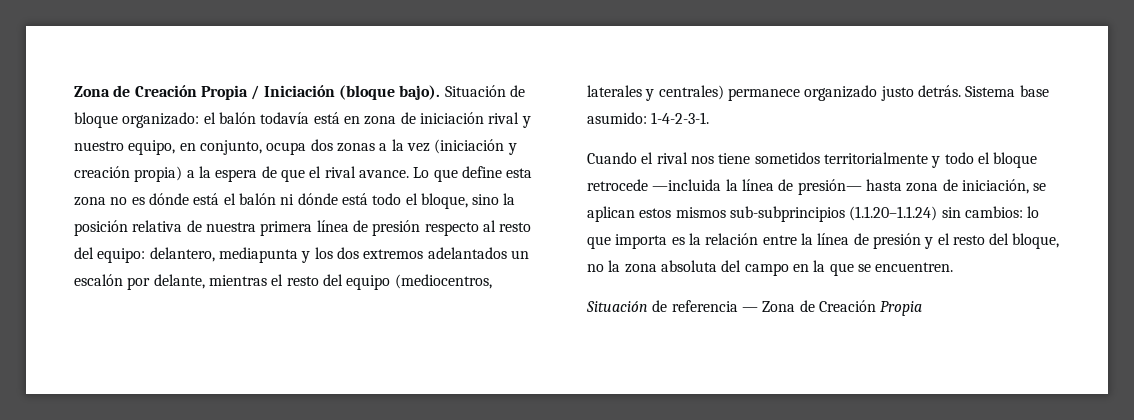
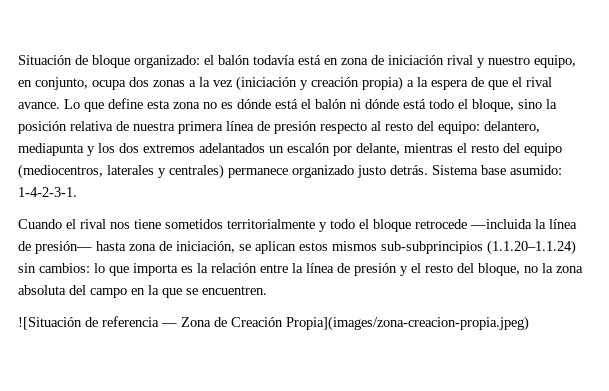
- Zona de Creación Propia / Iniciación (bloque bajo).
- Situación de referencia — Zona de Creación Propia
+ ![Situación de referencia — Zona de Creación Propia](images/zona-creacion-propia.jpeg)

